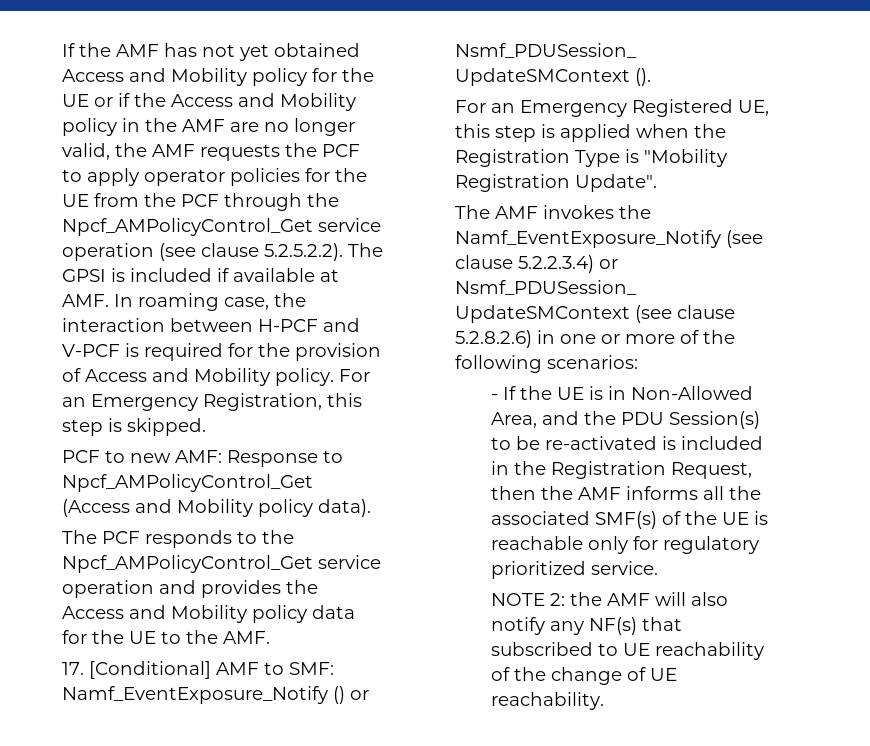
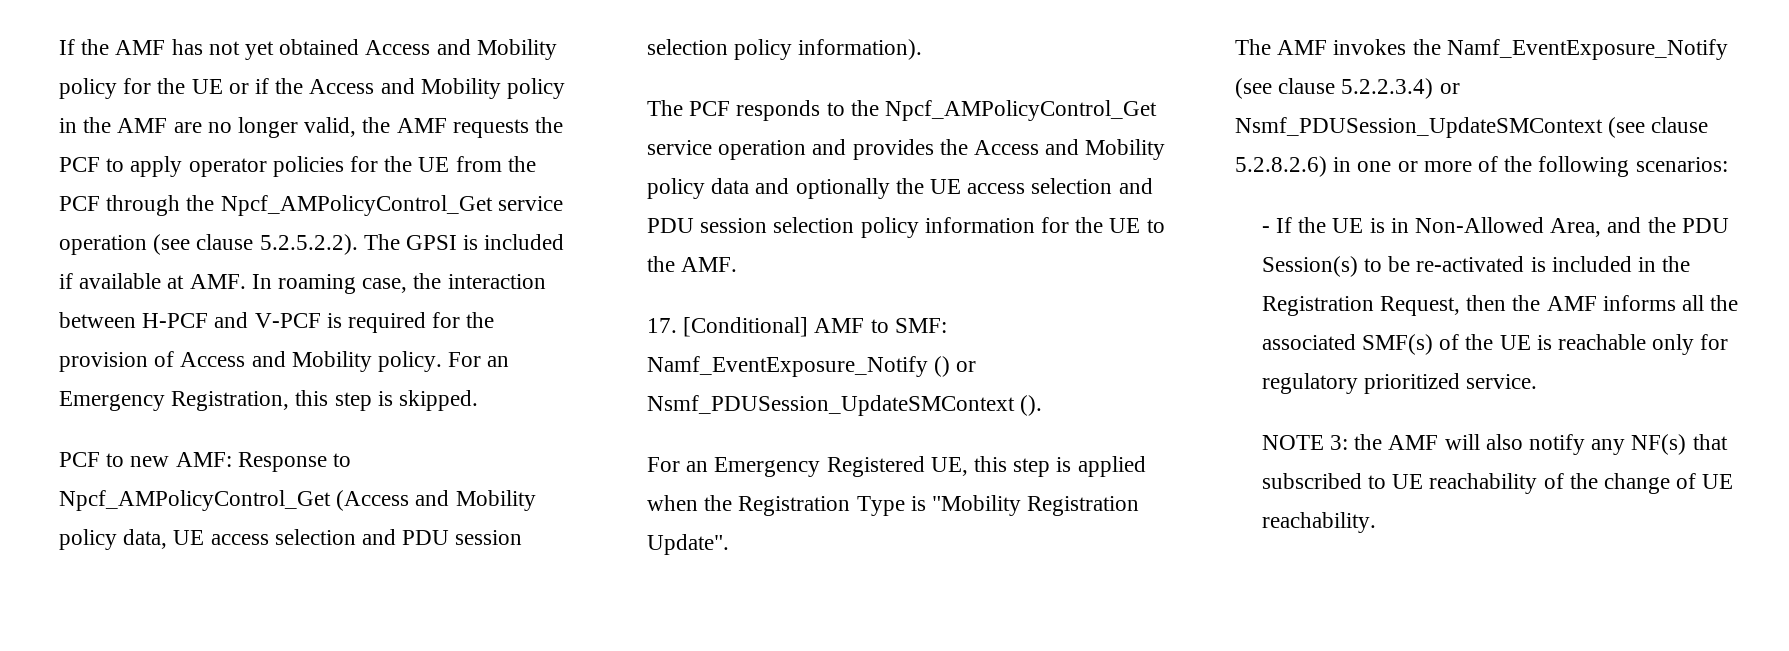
- PCF to new AMF: Response to Npcf_AMPolicyControl_Get (Access and Mobility policy data).
+ PCF to new AMF: Response to Npcf_AMPolicyControl_Get (Access and Mobility policy data, UE access selection and PDU session selection policy information).
- The PCF responds to the Npcf_AMPolicyControl_Get service operation and provides the Access and Mobility policy data for the UE to the AMF.
+ The PCF responds to the Npcf_AMPolicyControl_Get service operation and provides the Access and Mobility policy data and optionally the UE access selection and PDU session selection policy information for the UE to the AMF.
- NOTE 2: the AMF will also notify any NF(s) that subscribed to UE reachability of the change of UE reachability.
+ NOTE 3: the AMF will also notify any NF(s) that subscribed to UE reachability of the change of UE reachability.

